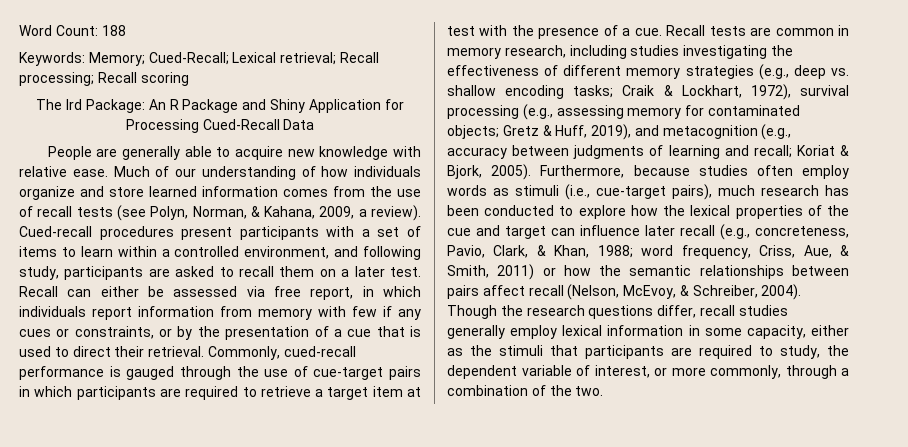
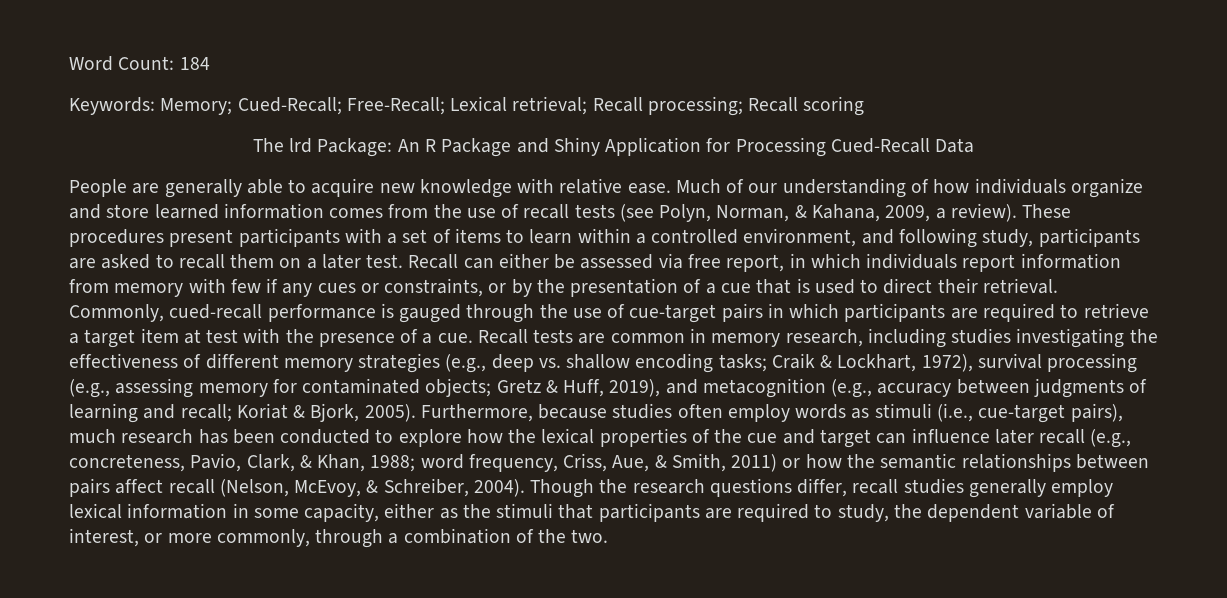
- Word Count: 188
+ Word Count: 184
- Keywords: Memory; Cued-Recall; Lexical retrieval; Recall processing; Recall scoring
+ Keywords: Memory; Cued-Recall; Free-Recall; Lexical retrieval; Recall processing; Recall scoring
- Cued-recall procedures present participants with a set of items to learn within a controlled environment, and following study, participants are asked to recall them on a later test.
+ These procedures present participants with a set of items to learn within a controlled environment, and following study, participants are asked to recall them on a later test.

